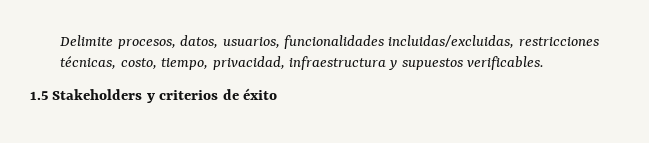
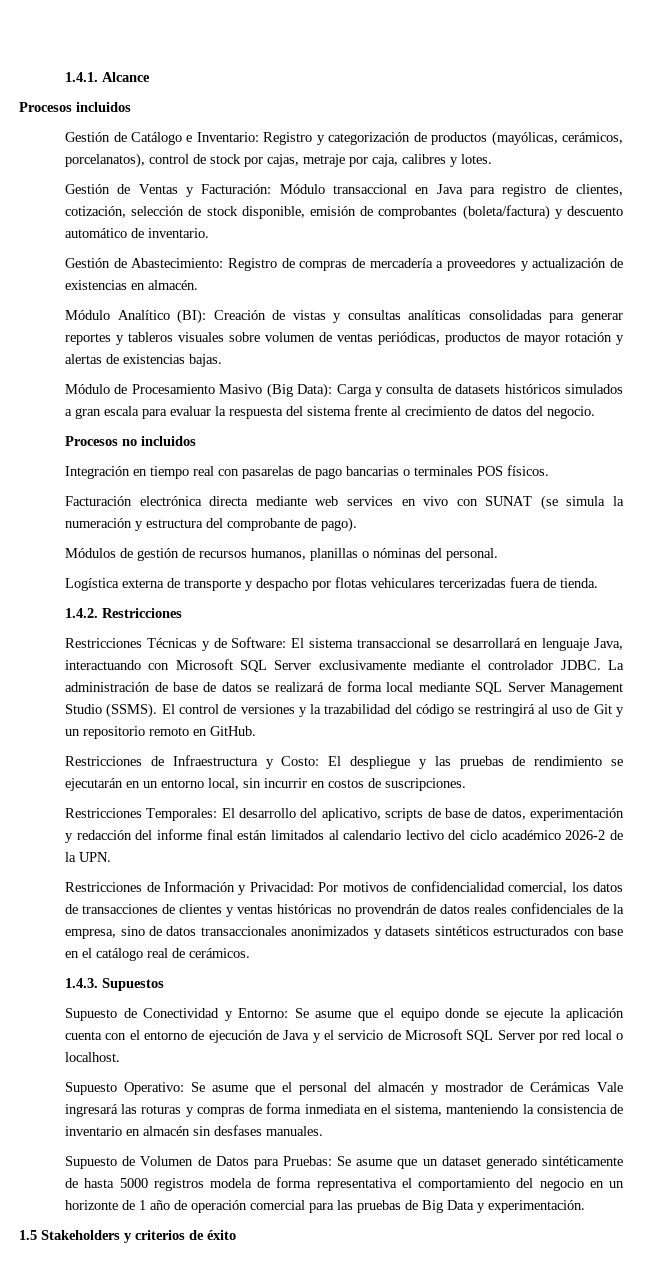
- Delimite procesos, datos, usuarios, funcionalidades incluidas/excluidas, restricciones técnicas, costo, tiempo, privacidad, infraestructura y supuestos verificables.
+ 1.4.1. Alcance
+ Procesos incluidos
+ Gestión de Catálogo e Inventario: Registro y categorización de productos (mayólicas, cerámicos, porcelanatos), control de stock por cajas, metraje por caja, calibres y lotes.
+ Gestión de Ventas y Facturación: Módulo transaccional en Java para registro de clientes, cotización, selección de stock disponible, emisión de comprobantes (boleta/factura) y descuento automático de inventario.
+ Gestión de Abastecimiento: Registro de compras de mercadería a proveedores y actualización de existencias en almacén.
+ Módulo Analítico (BI): Creación de vistas y consultas analíticas consolidadas para generar reportes y tableros visuales sobre volumen de ventas periódicas, productos de mayor rotación y alertas de existencias bajas.
+ Módulo de Procesamiento Masivo (Big Data): Carga y consulta de datasets históricos simulados a gran escala para evaluar la respuesta del sistema frente al crecimiento de datos del negocio.
+ Procesos no incluidos
+ Integración en tiempo real con pasarelas de pago bancarias o terminales POS físicos.
+ Facturación electrónica directa mediante web services en vivo con SUNAT (se simula la numeración y estructura del comprobante de pago).
+ Módulos de gestión de recursos humanos, planillas o nóminas del personal.
+ Logística externa de transporte y despacho por flotas vehiculares tercerizadas fuera de tienda.
+ 1.4.2. Restricciones
+ Restricciones Técnicas y de Software: El sistema transaccional se desarrollará en lenguaje Java, interactuando con Microsoft SQL Server exclusivamente mediante el controlador JDBC. La administración de base de datos se realizará de forma local mediante SQL Server Management Studio (SSMS). El control de versiones y la trazabilidad del código se restringirá al uso de Git y un repositorio remoto en GitHub.
+ Restricciones de Infraestructura y Costo: El despliegue y las pruebas de rendimiento se ejecutarán en un entorno local, sin incurrir en costos de suscripciones.
+ Restricciones Temporales: El desarrollo del aplicativo, scripts de base de datos, experimentación y redacción del informe final están limitados al calendario lectivo del ciclo académico 2026-2 de la UPN.
+ Restricciones de Información y Privacidad: Por motivos de confidencialidad comercial, los datos de transacciones de clientes y ventas históricas no provendrán de datos reales confidenciales de la empresa, sino de datos transaccionales anonimizados y datasets sintéticos estructurados con base en el catálogo real de cerámicos.
+ 1.4.3. Supuestos
+ Supuesto de Conectividad y Entorno: Se asume que el equipo donde se ejecute la aplicación cuenta con el entorno de ejecución de Java y el servicio de Microsoft SQL Server por red local o localhost.
+ Supuesto Operativo: Se asume que el personal del almacén y mostrador de Cerámicas Vale ingresará las roturas y compras de forma inmediata en el sistema, manteniendo la consistencia de inventario en almacén sin desfases manuales.
+ Supuesto de Volumen de Datos para Pruebas: Se asume que un dataset generado sintéticamente de hasta 5000 registros modela de forma representativa el comportamiento del negocio en un horizonte de 1 año de operación comercial para las pruebas de Big Data y experimentación.

